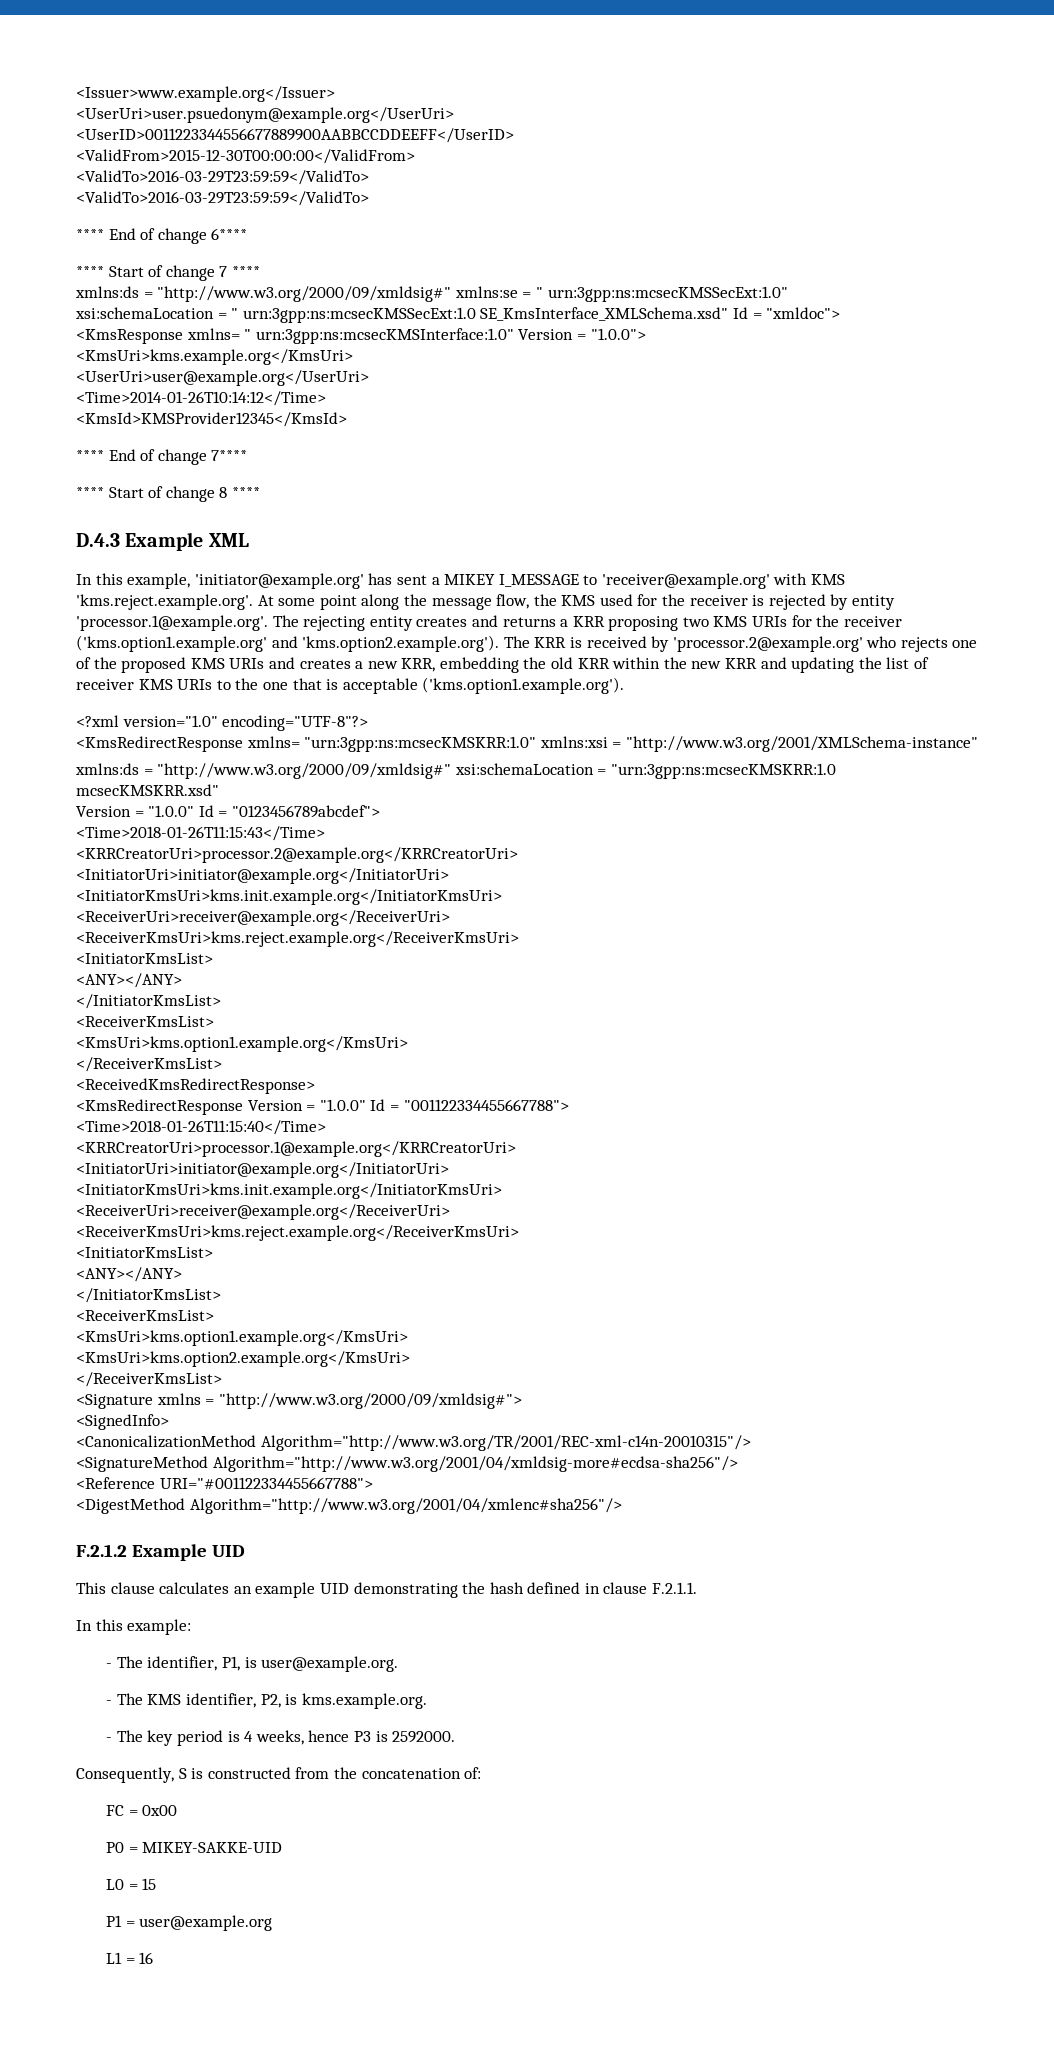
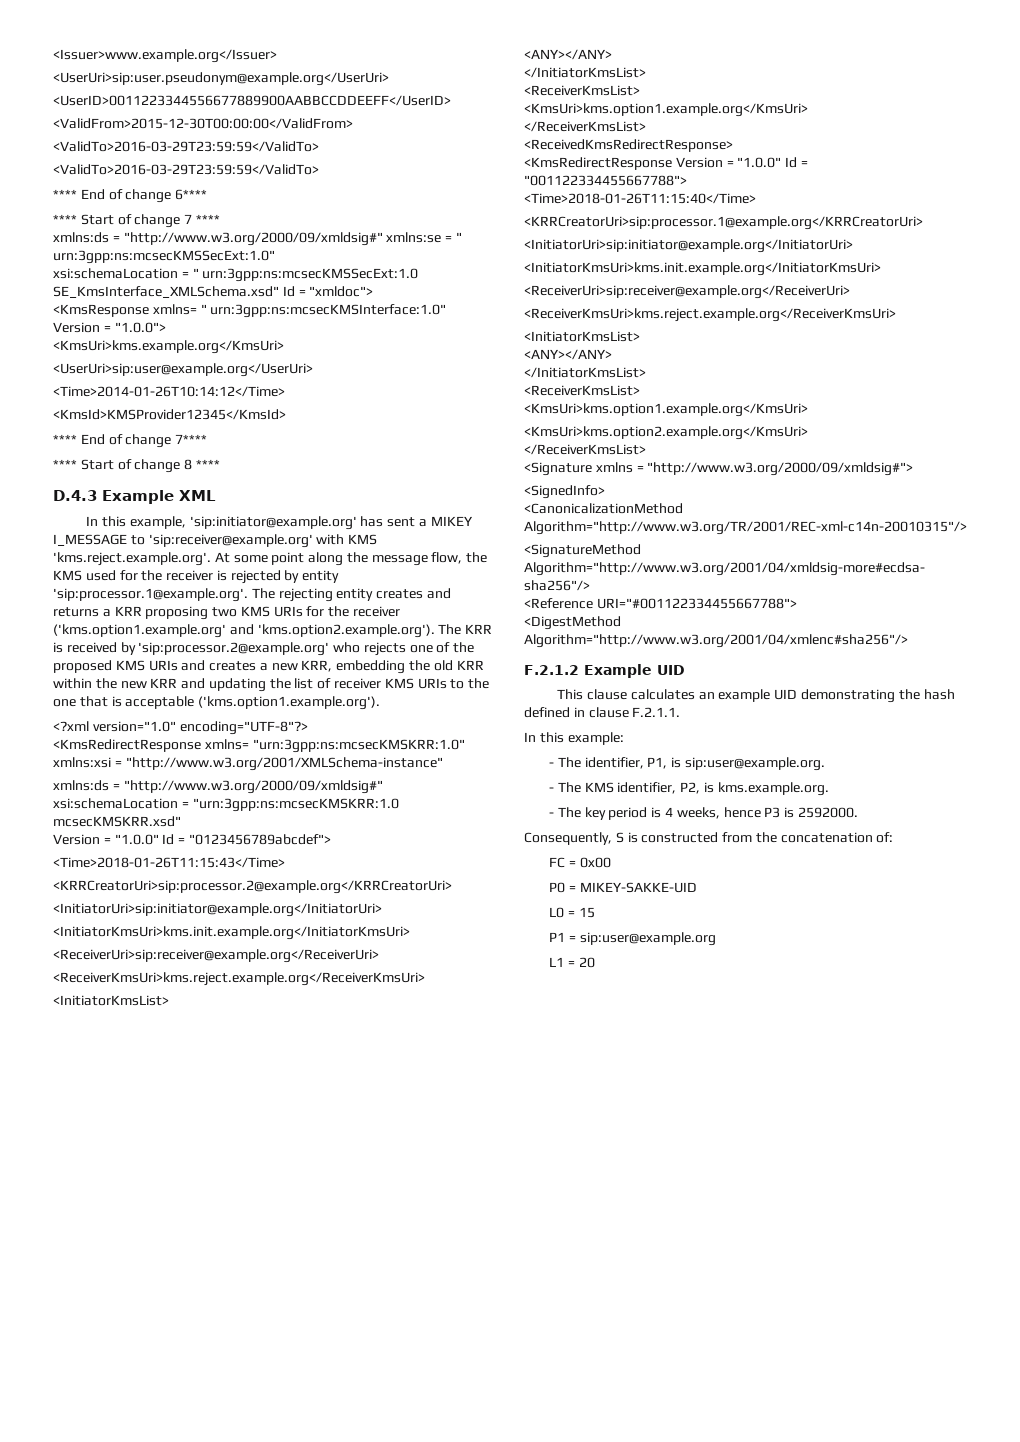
- <UserUri>user.psuedonym@example.org</UserUri>
+ <UserUri>sip:user.pseudonym@example.org</UserUri>
- <UserUri>user@example.org</UserUri>
+ <UserUri>sip:user@example.org</UserUri>
- In this example, 'initiator@example.org' has sent a MIKEY I_MESSAGE to 'receiver@example.org' with KMS 'kms.reject.example.org'. At some point along the message flow, the KMS used for the receiver is rejected by entity 'processor.1@example.org'. The rejecting entity creates and returns a KRR proposing two KMS URIs for the receiver ('kms.option1.example.org' and 'kms.option2.example.org'). The KRR is received by 'processor.2@example.org' who rejects one of the proposed KMS URIs and creates a new KRR, embedding the old KRR within the new KRR and updating the list of receiver KMS URIs to the one that is acceptable ('kms.option1.example.org').
+ In this example, 'sip:initiator@example.org' has sent a MIKEY I_MESSAGE to 'sip:receiver@example.org' with KMS 'kms.reject.example.org'. At some point along the message flow, the KMS used for the receiver is rejected by entity 'sip:processor.1@example.org'. The rejecting entity creates and returns a KRR proposing two KMS URIs for the receiver ('kms.option1.example.org' and 'kms.option2.example.org'). The KRR is received by 'sip:processor.2@example.org' who rejects one of the proposed KMS URIs and creates a new KRR, embedding the old KRR within the new KRR and updating the list of receiver KMS URIs to the one that is acceptable ('kms.option1.example.org').
- <KRRCreatorUri>processor.2@example.org</KRRCreatorUri>
- <InitiatorUri>initiator@example.org</InitiatorUri>
+ <KRRCreatorUri>sip:processor.2@example.org</KRRCreatorUri>
+ <InitiatorUri>sip:initiator@example.org</InitiatorUri>
  <InitiatorKmsUri>kms.init.example.org</InitiatorKmsUri>
- <ReceiverUri>receiver@example.org</ReceiverUri>
+ <ReceiverUri>sip:receiver@example.org</ReceiverUri>
- <KRRCreatorUri>processor.1@example.org</KRRCreatorUri>
- <InitiatorUri>initiator@example.org</InitiatorUri>
+ <KRRCreatorUri>sip:processor.1@example.org</KRRCreatorUri>
+ <InitiatorUri>sip:initiator@example.org</InitiatorUri>
  <InitiatorKmsUri>kms.init.example.org</InitiatorKmsUri>
- <ReceiverUri>receiver@example.org</ReceiverUri>
+ <ReceiverUri>sip:receiver@example.org</ReceiverUri>
- - The identifier, P1, is user@example.org.
+ - The identifier, P1, is sip:user@example.org.
- P1 = user@example.org
+ P1 = sip:user@example.org
- L1 = 16
+ L1 = 20

